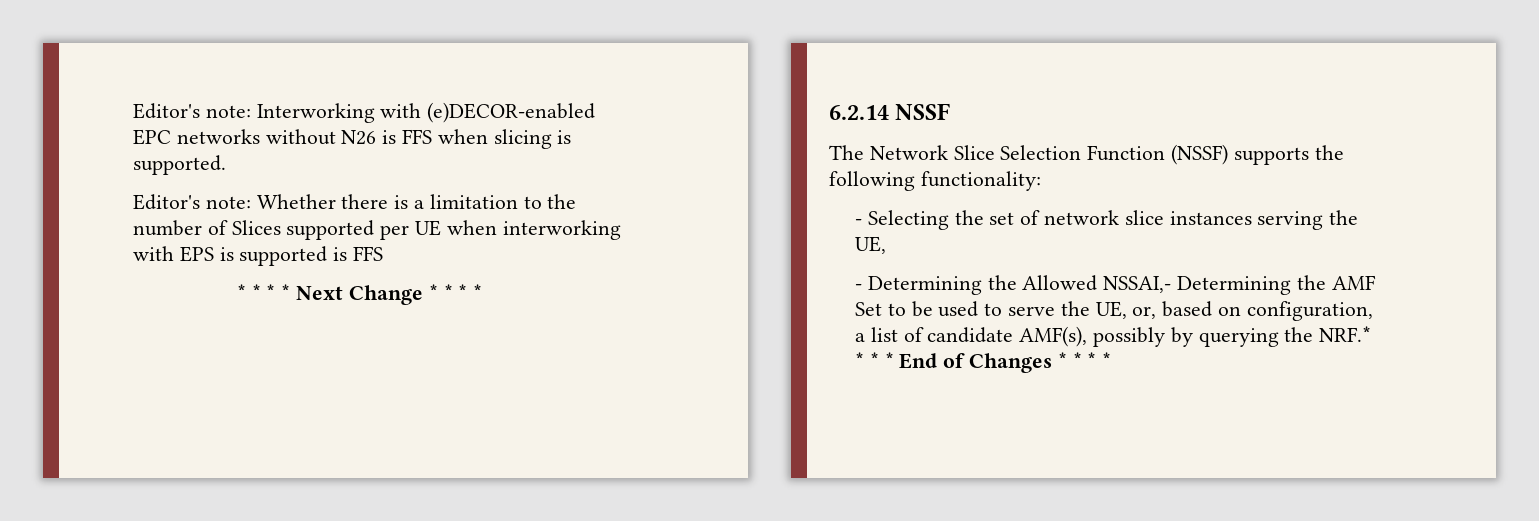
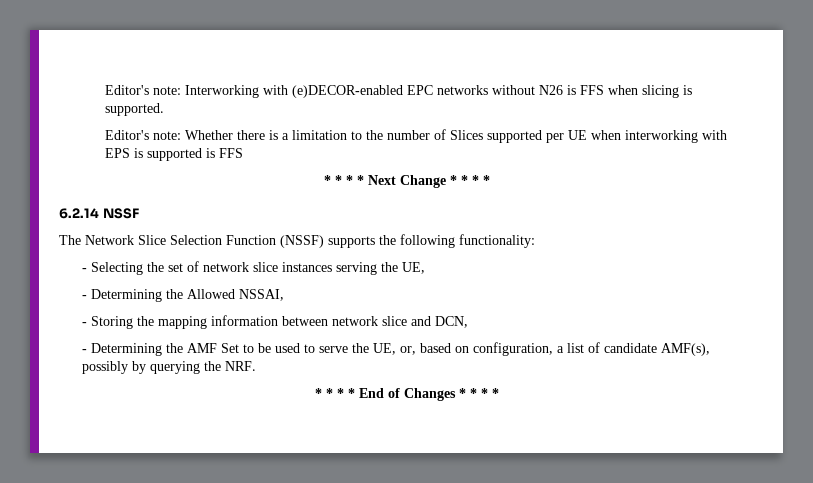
- - Determining the Allowed NSSAI,- Determining the AMF Set to be used to serve the UE, or, based on configuration, a list of candidate AMF(s), possibly by querying the NRF.* * * * End of Changes * * * *
+ - Determining the Allowed NSSAI,
+ - Storing the mapping information between network slice and DCN,
+ - Determining the AMF Set to be used to serve the UE, or, based on configuration, a list of candidate AMF(s), possibly by querying the NRF.
+ * * * * End of Changes * * * *

